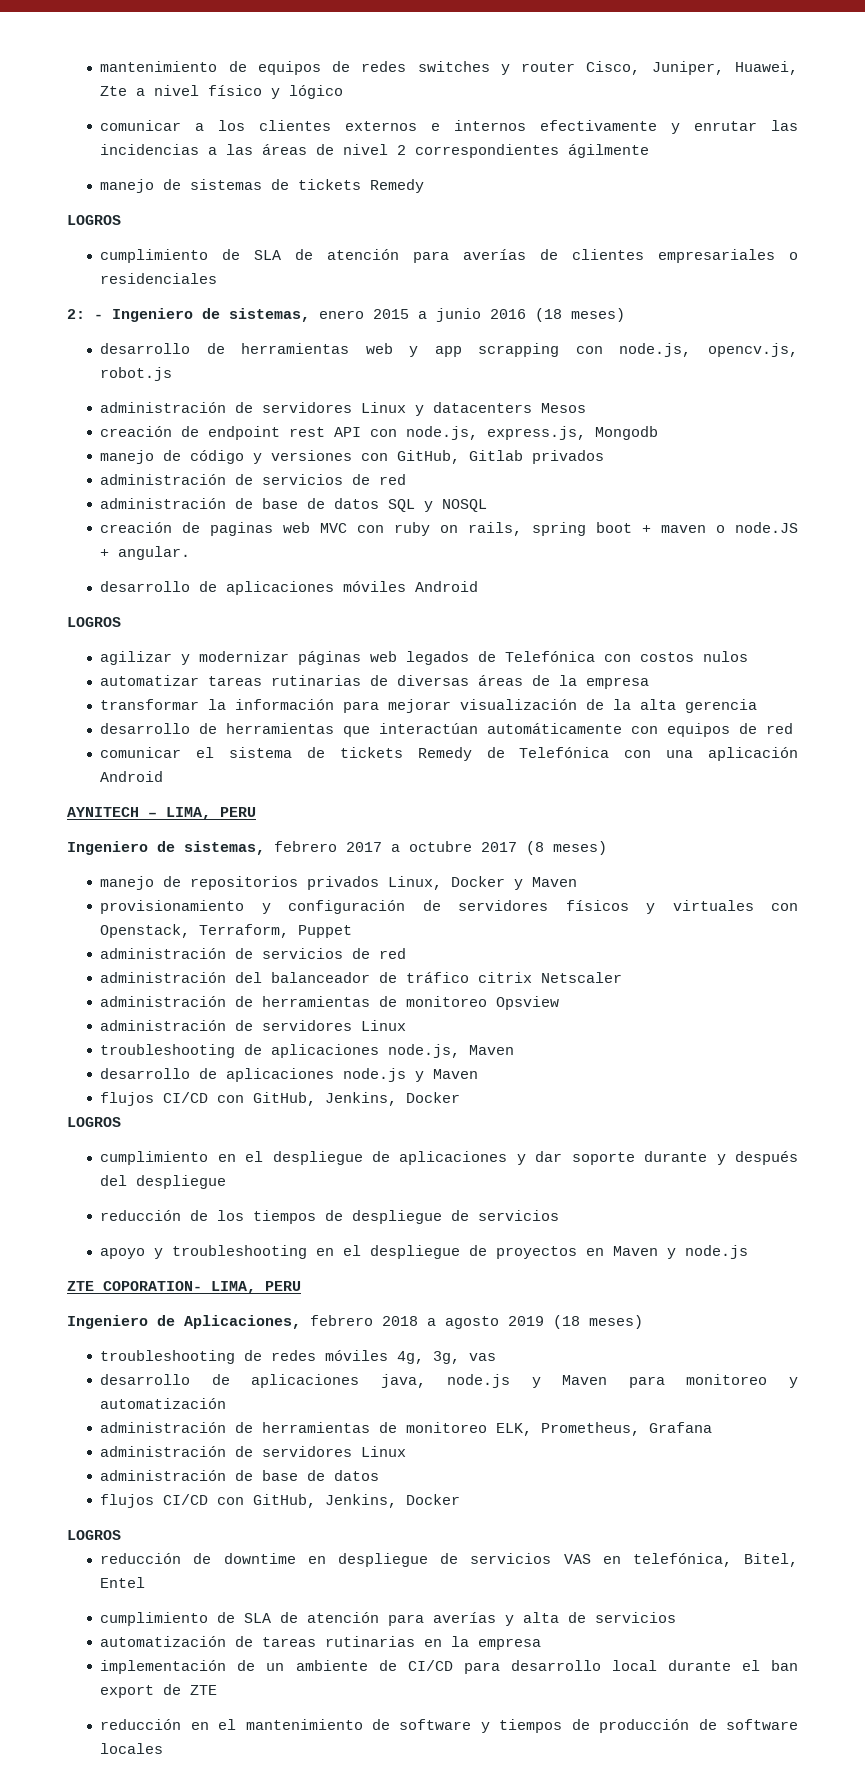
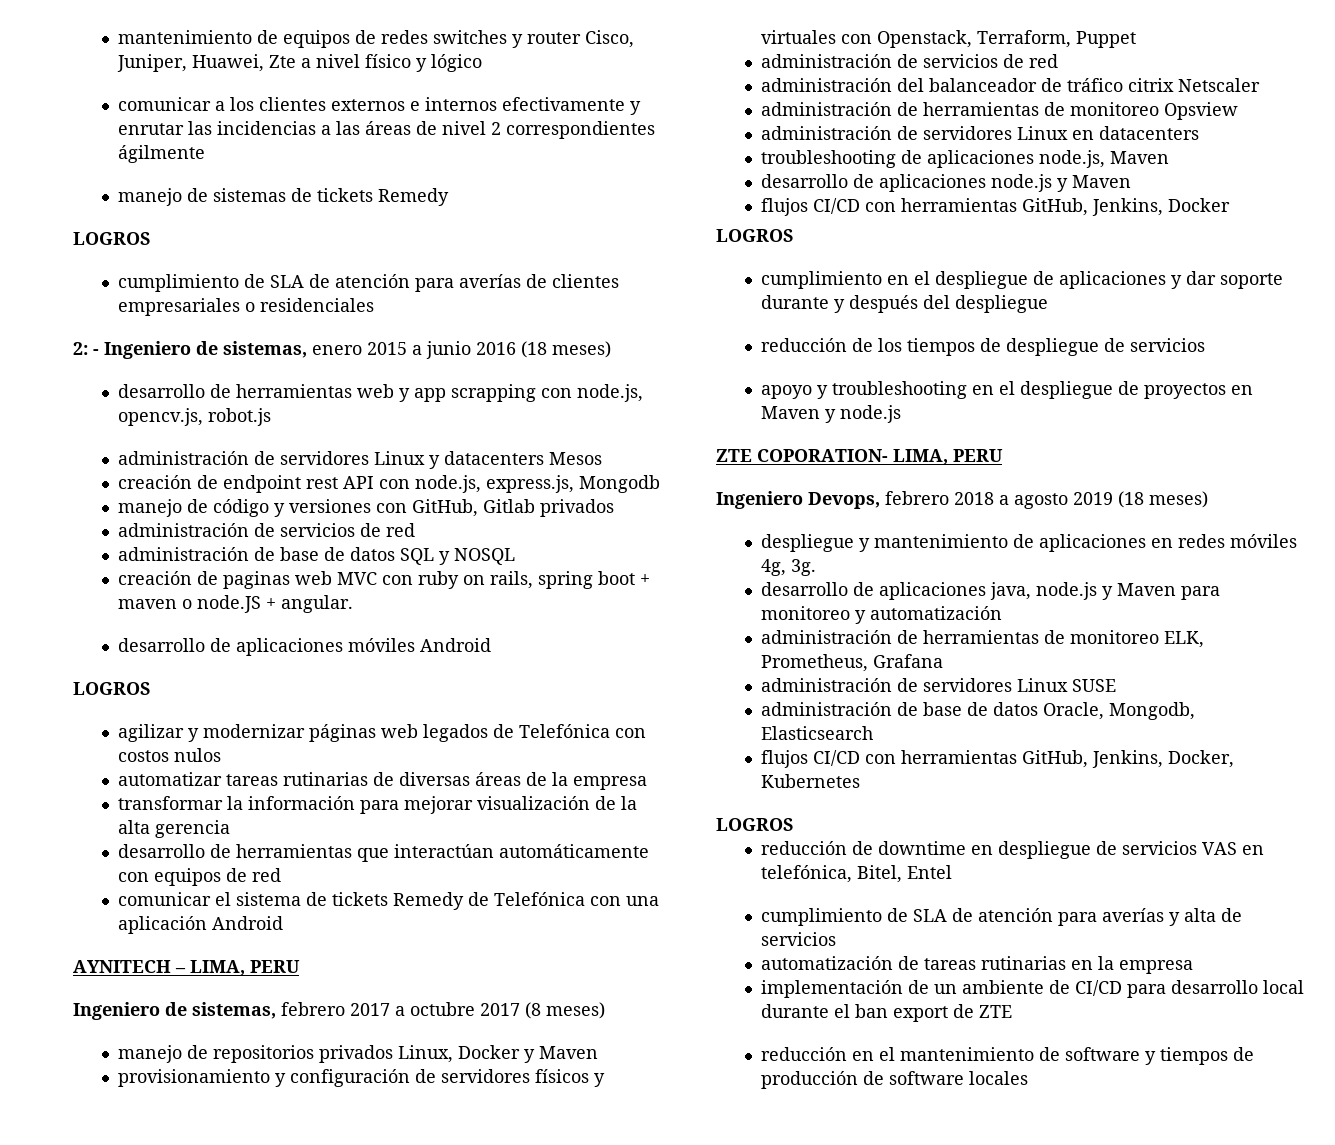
  administración de herramientas de monitoreo Opsview
- administración de servidores Linux
+ administración de servidores Linux en datacenters
  desarrollo de aplicaciones node.js y Maven
- flujos CI/CD con GitHub, Jenkins, Docker
+ flujos CI/CD con herramientas GitHub, Jenkins, Docker
- Ingeniero de Aplicaciones, febrero 2018 a agosto 2019 (18 meses)
+ Ingeniero Devops, febrero 2018 a agosto 2019 (18 meses)
- troubleshooting de redes móviles 4g, 3g, vas
+ despliegue y mantenimiento de aplicaciones en redes móviles 4g, 3g.
  administración de herramientas de monitoreo ELK, Prometheus, Grafana
- administración de servidores Linux
- administración de base de datos
- flujos CI/CD con GitHub, Jenkins, Docker
+ administración de servidores Linux SUSE
+ administración de base de datos Oracle, Mongodb, Elasticsearch
+ flujos CI/CD con herramientas GitHub, Jenkins, Docker, Kubernetes

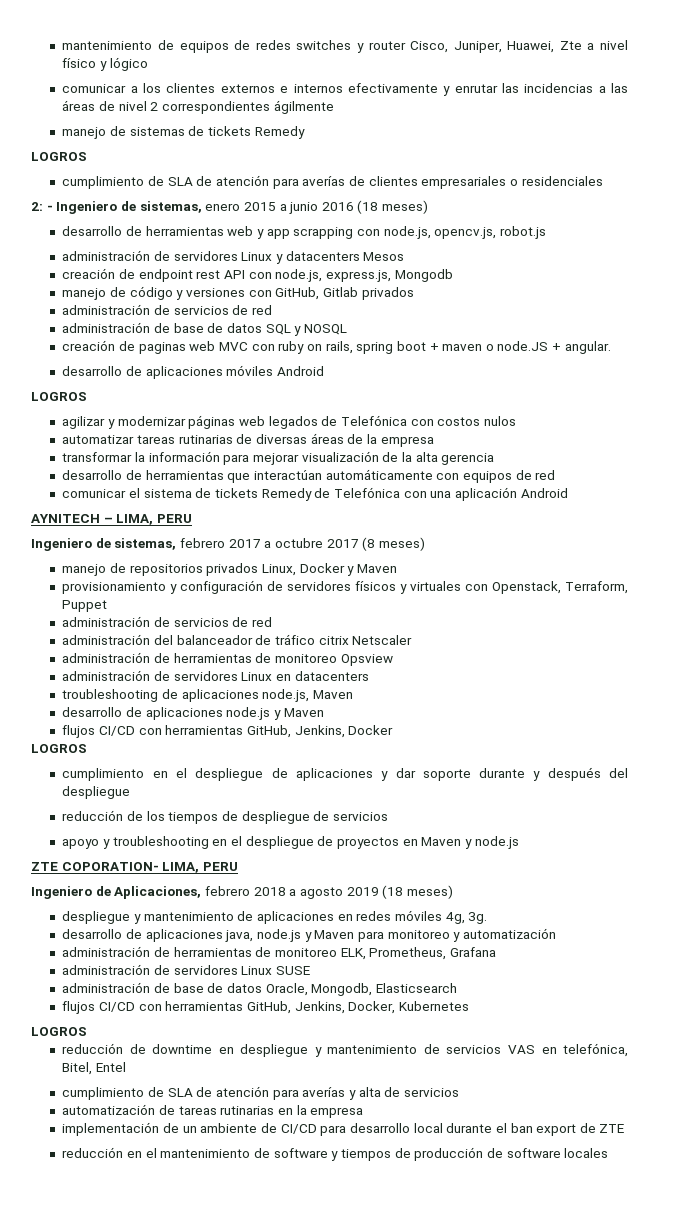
- Ingeniero Devops, febrero 2018 a agosto 2019 (18 meses)
+ Ingeniero de Aplicaciones, febrero 2018 a agosto 2019 (18 meses)
- reducción de downtime en despliegue de servicios VAS en telefónica, Bitel, Entel
+ reducción de downtime en despliegue y mantenimiento de servicios VAS en telefónica, Bitel, Entel

